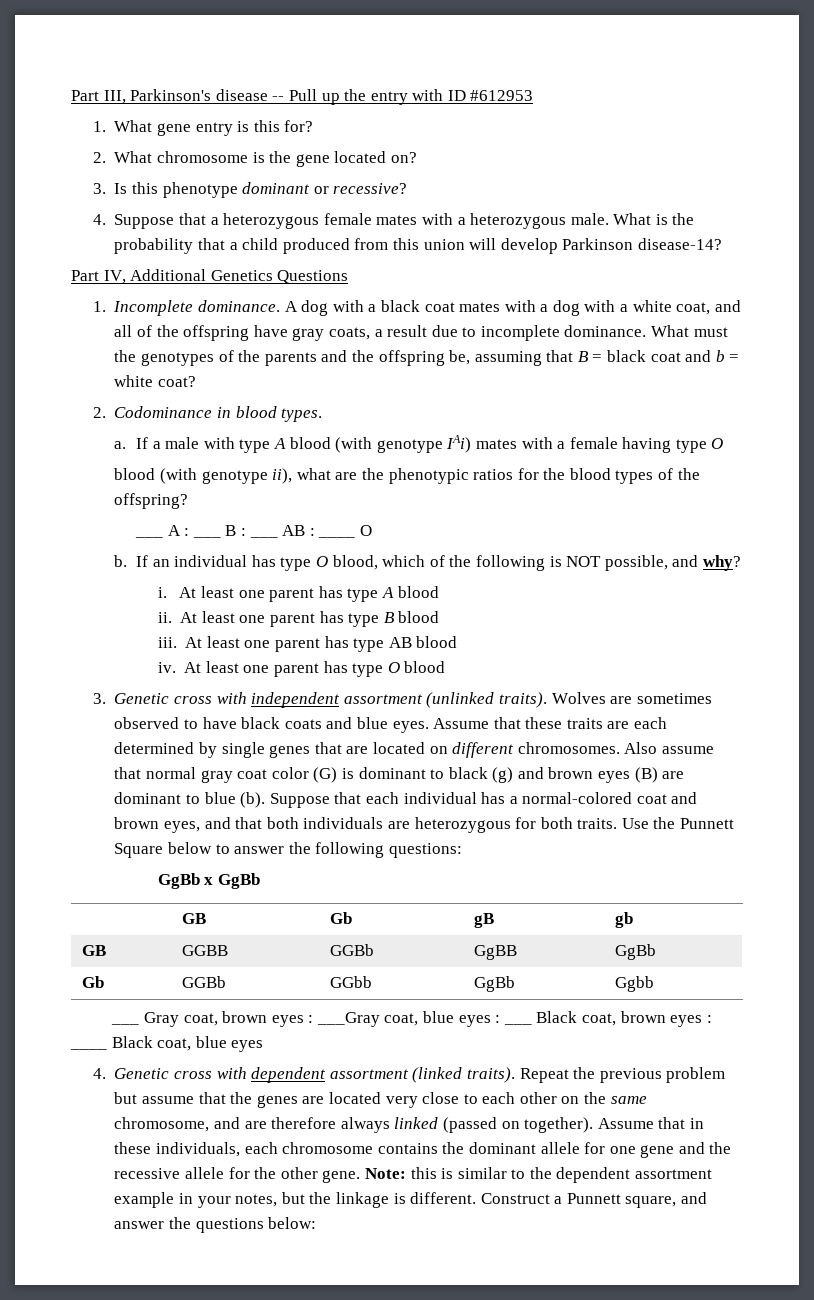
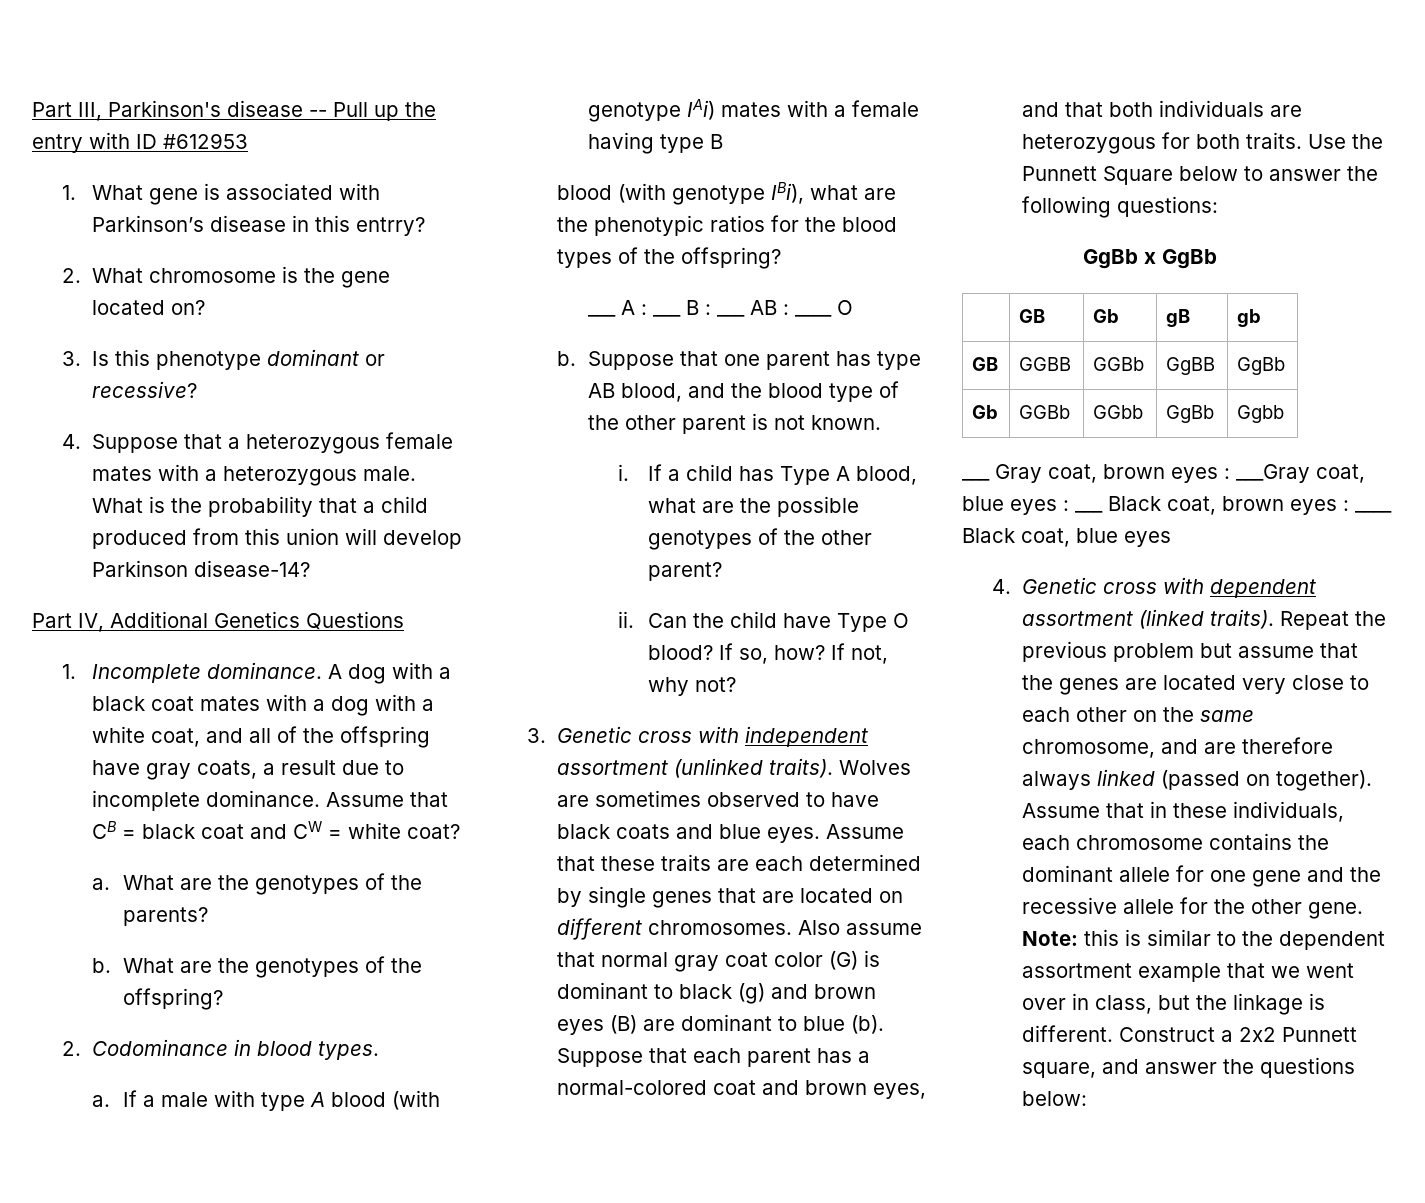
- 1. What gene entry is this for?
+ 1. What gene is associated with Parkinson’s disease in this entrry?
- What must the genotypes of the parents and the offspring be, assuming that B = black coat and b = white coat?
+ Assume that CB = black coat and CW = white coat?
+ a. What are the genotypes of the parents?
+ b. What are the genotypes of the offspring?
- If a male with type A blood (with genotype IAi) mates with a female having type O
- blood (with genotype ii), what are the phenotypic ratios for the blood types of the offspring?
+ If a male with type A blood (with genotype IAi) mates with a female having type B
+ blood (with genotype IBi), what are the phenotypic ratios for the blood types of the offspring?
- If an individual has type O blood, which of the following is NOT possible, and why?
- i. At least one parent has type A blood
- ii. At least one parent has type B blood
- iii. At least one parent has type AB blood
- iv. At least one parent has type O blood
+ Suppose that one parent has type AB blood, and the blood type of the other parent is not known.
+ i. If a child has Type A blood, what are the possible genotypes of the other parent?
+ ii. Can the child have Type O blood? If so, how? If not, why not?
- Suppose that each individual has a normal-colored coat and brown eyes, and that both individuals are heterozygous for both traits.
+ Suppose that each parent has a normal-colored coat and brown eyes, and that both individuals are heterozygous for both traits.
- Note: this is similar to the dependent assortment example in your notes, but the linkage is different.
+ Note: this is similar to the dependent assortment example that we went over in class, but the linkage is different.
- Construct a Punnett square, and answer the questions below:
+ Construct a 2x2 Punnett square, and answer the questions below:

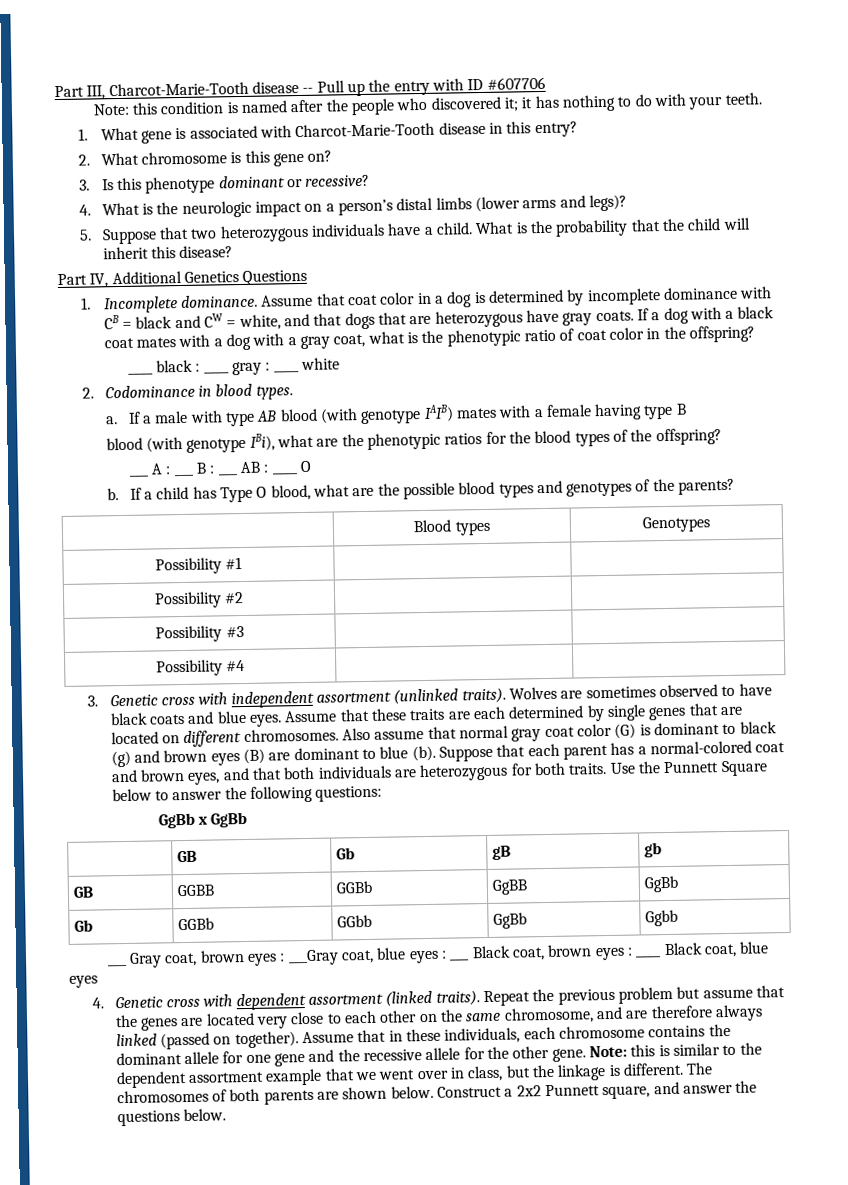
- Part III, Parkinson's disease -- Pull up the entry with ID #612953
+ Part III, Charcot-Marie-Tooth disease -- Pull up the entry with ID #607706
+ Note: this condition is named after the people who discovered it; it has nothing to do with your teeth.
- 1. What gene is associated with Parkinson’s disease in this entrry?
+ 1. What gene is associated with Charcot-Marie-Tooth disease in this entry?
- 2. What chromosome is the gene located on?
+ 2. What chromosome is this gene on?
- 4. Suppose that a heterozygous female mates with a heterozygous male.
+ 4. What is the neurologic impact on a person’s distal limbs (lower arms and legs)?
+ 5. Suppose that two heterozygous individuals have a child.
- What is the probability that a child produced from this union will develop Parkinson disease-14?
+ What is the probability that the child will inherit this disease?
- A dog with a black coat mates with a dog with a white coat, and all of the offspring have gray coats, a result due to incomplete dominance. Assume that CB = black coat and CW = white coat?
- a. What are the genotypes of the parents?
- b. What are the genotypes of the offspring?
+ Assume that coat color in a dog is determined by incomplete dominance with CB = black and CW = white, and that dogs that are heterozygous have gray coats. If a dog with a black coat mates with a dog with a gray coat, what is the phenotypic ratio of coat color in the offspring?
+ ____ black : ____ gray : ____ white
- If a male with type A blood (with genotype IAi) mates with a female having type B
+ If a male with type AB blood (with genotype IAIB) mates with a female having type B
- Suppose that one parent has type AB blood, and the blood type of the other parent is not known.
- i.
- If a child has Type A blood, what are the possible genotypes of the other parent?
- ii. Can the child have Type O blood? If so, how? If not, why not?
+ If a child has Type O blood, what are the possible blood types and genotypes of the parents?
+ | Blood types | Genotypes
+ Possibility #1 | |
+ Possibility #2 | |
+ Possibility #3 | |
+ Possibility #4 | |
+ The chromosomes of both parents are shown below.
- Construct a 2x2 Punnett square, and answer the questions below:
+ Construct a 2x2 Punnett square, and answer the questions below.

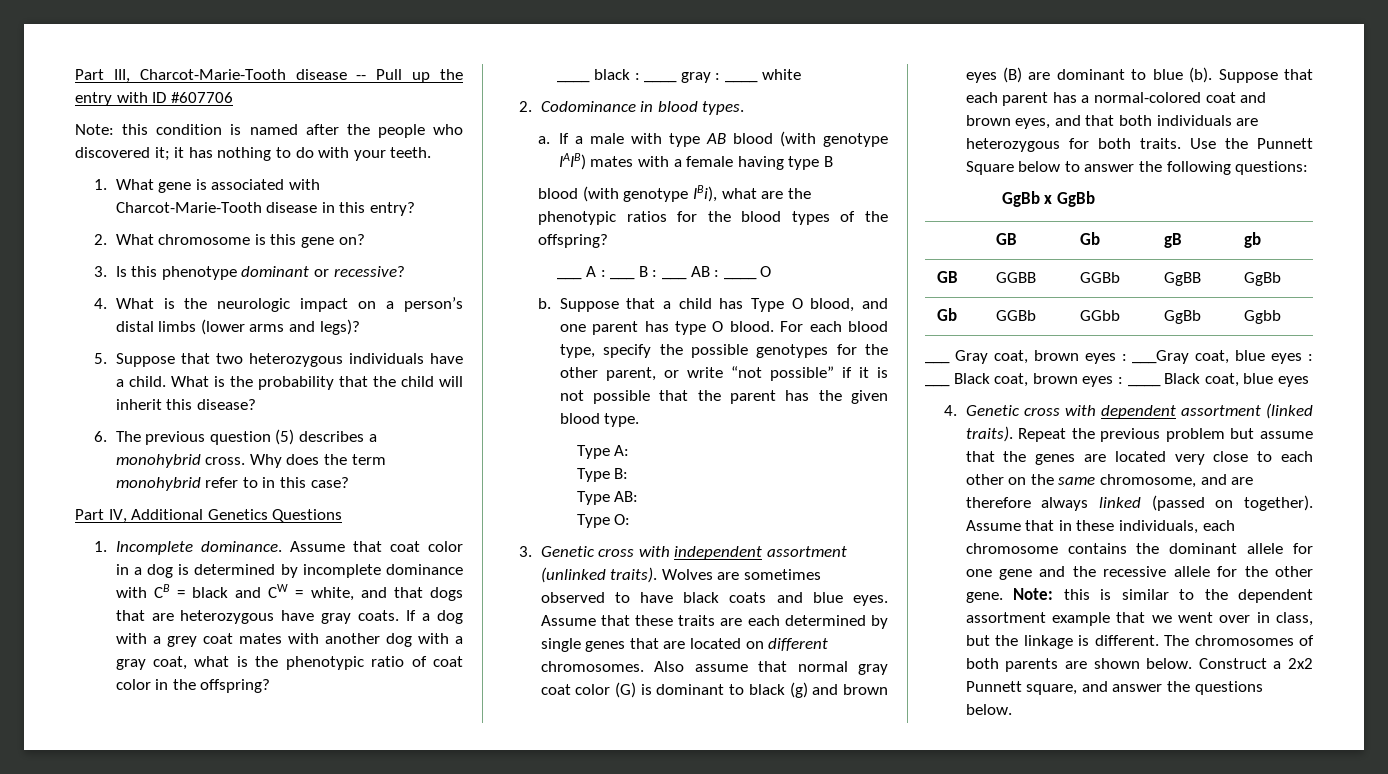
+ 6. The previous question (5) describes a monohybrid cross. Why does the term monohybrid refer to in this case?
- If a dog with a black coat mates with a dog with a gray coat, what is the phenotypic ratio of coat color in the offspring?
+ If a dog with a grey coat mates with another dog with a gray coat, what is the phenotypic ratio of coat color in the offspring?
- If a child has Type O blood, what are the possible blood types and genotypes of the parents?
- | Blood types | Genotypes
- Possibility #1 | |
- Possibility #2 | |
- Possibility #3 | |
- Possibility #4 | |
+ Suppose that a child has Type O blood, and one parent has type O blood. For each blood type, specify the possible genotypes for the other parent, or write “not possible” if it is not possible that the parent has the given blood type.
+ Type A:
+ Type B:
+ Type AB:
+ Type O:

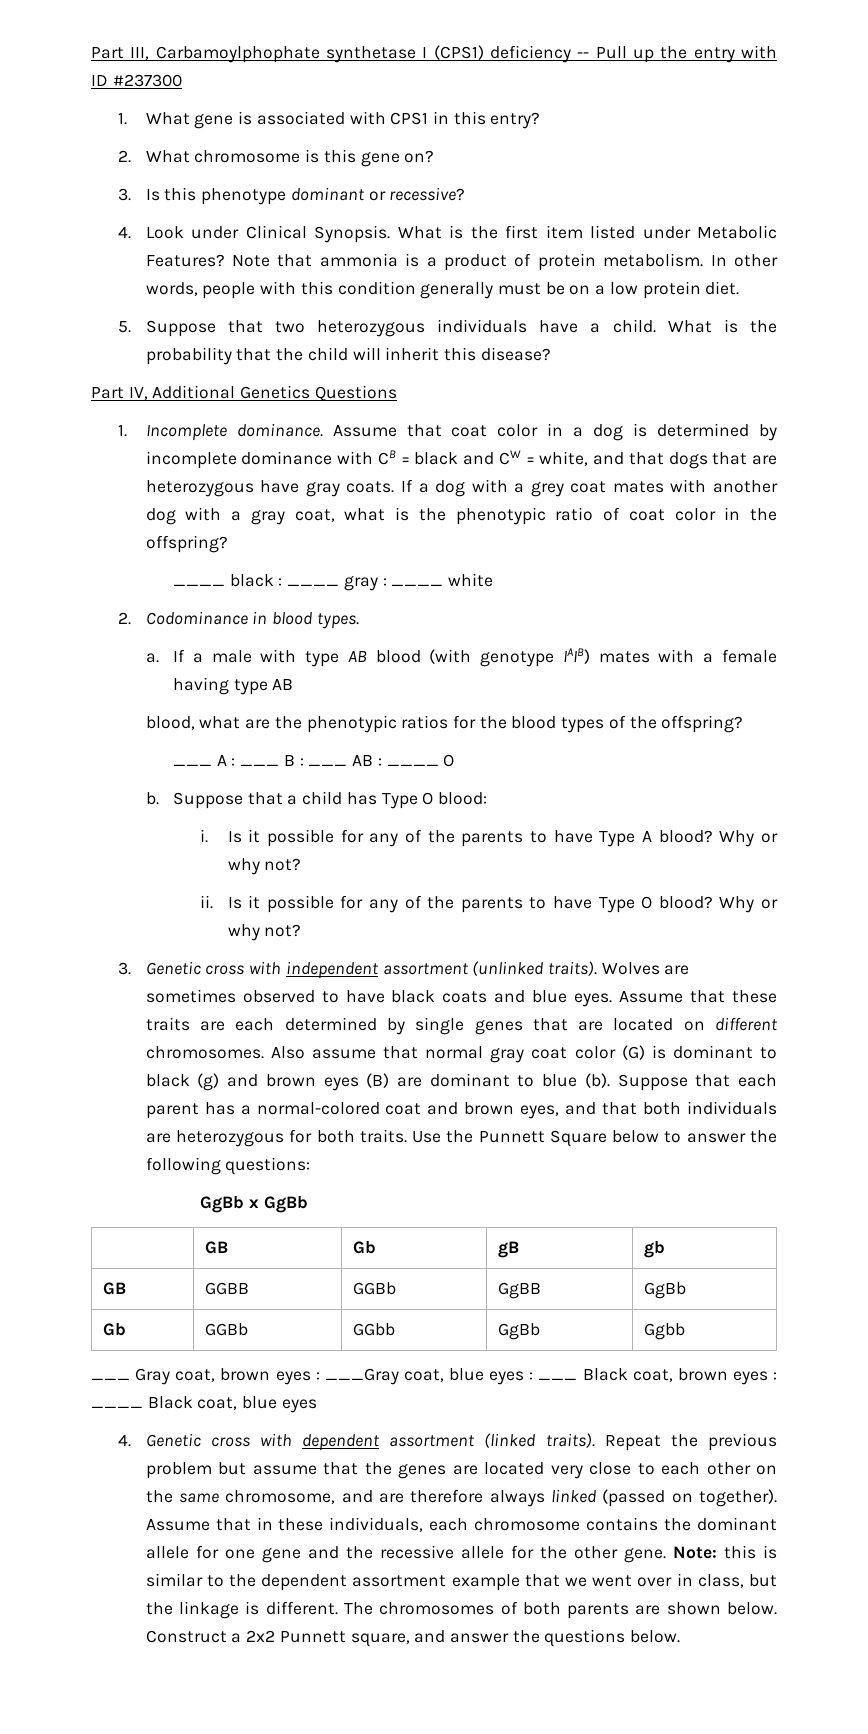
- Part III, Charcot-Marie-Tooth disease -- Pull up the entry with ID #607706
- Note: this condition is named after the people who discovered it; it has nothing to do with your teeth.
+ Part III, Carbamoylphophate synthetase I (CPS1) deficiency -- Pull up the entry with ID #237300
- 1. What gene is associated with Charcot-Marie-Tooth disease in this entry?
+ 1. What gene is associated with CPS1 in this entry?
- 4. What is the neurologic impact on a person’s distal limbs (lower arms and legs)?
+ 4. Look under Clinical Synopsis. What is the first item listed under Metabolic Features? Note that ammonia is a product of protein metabolism. In other words, people with this condition generally must be on a low protein diet.
- 6. The previous question (5) describes a monohybrid cross. Why does the term monohybrid refer to in this case?
- If a male with type AB blood (with genotype IAIB) mates with a female having type B
- blood (with genotype IBi), what are the phenotypic ratios for the blood types of the offspring?
+ If a male with type AB blood (with genotype IAIB) mates with a female having type AB
+ blood, what are the phenotypic ratios for the blood types of the offspring?
- Suppose that a child has Type O blood, and one parent has type O blood. For each blood type, specify the possible genotypes for the other parent, or write “not possible” if it is not possible that the parent has the given blood type.
- Type A:
- Type B:
- Type AB:
- Type O:
+ Suppose that a child has Type O blood:
+ i. Is it possible for any of the parents to have Type A blood? Why or why not?
+ ii. Is it possible for any of the parents to have Type O blood? Why or why not?

